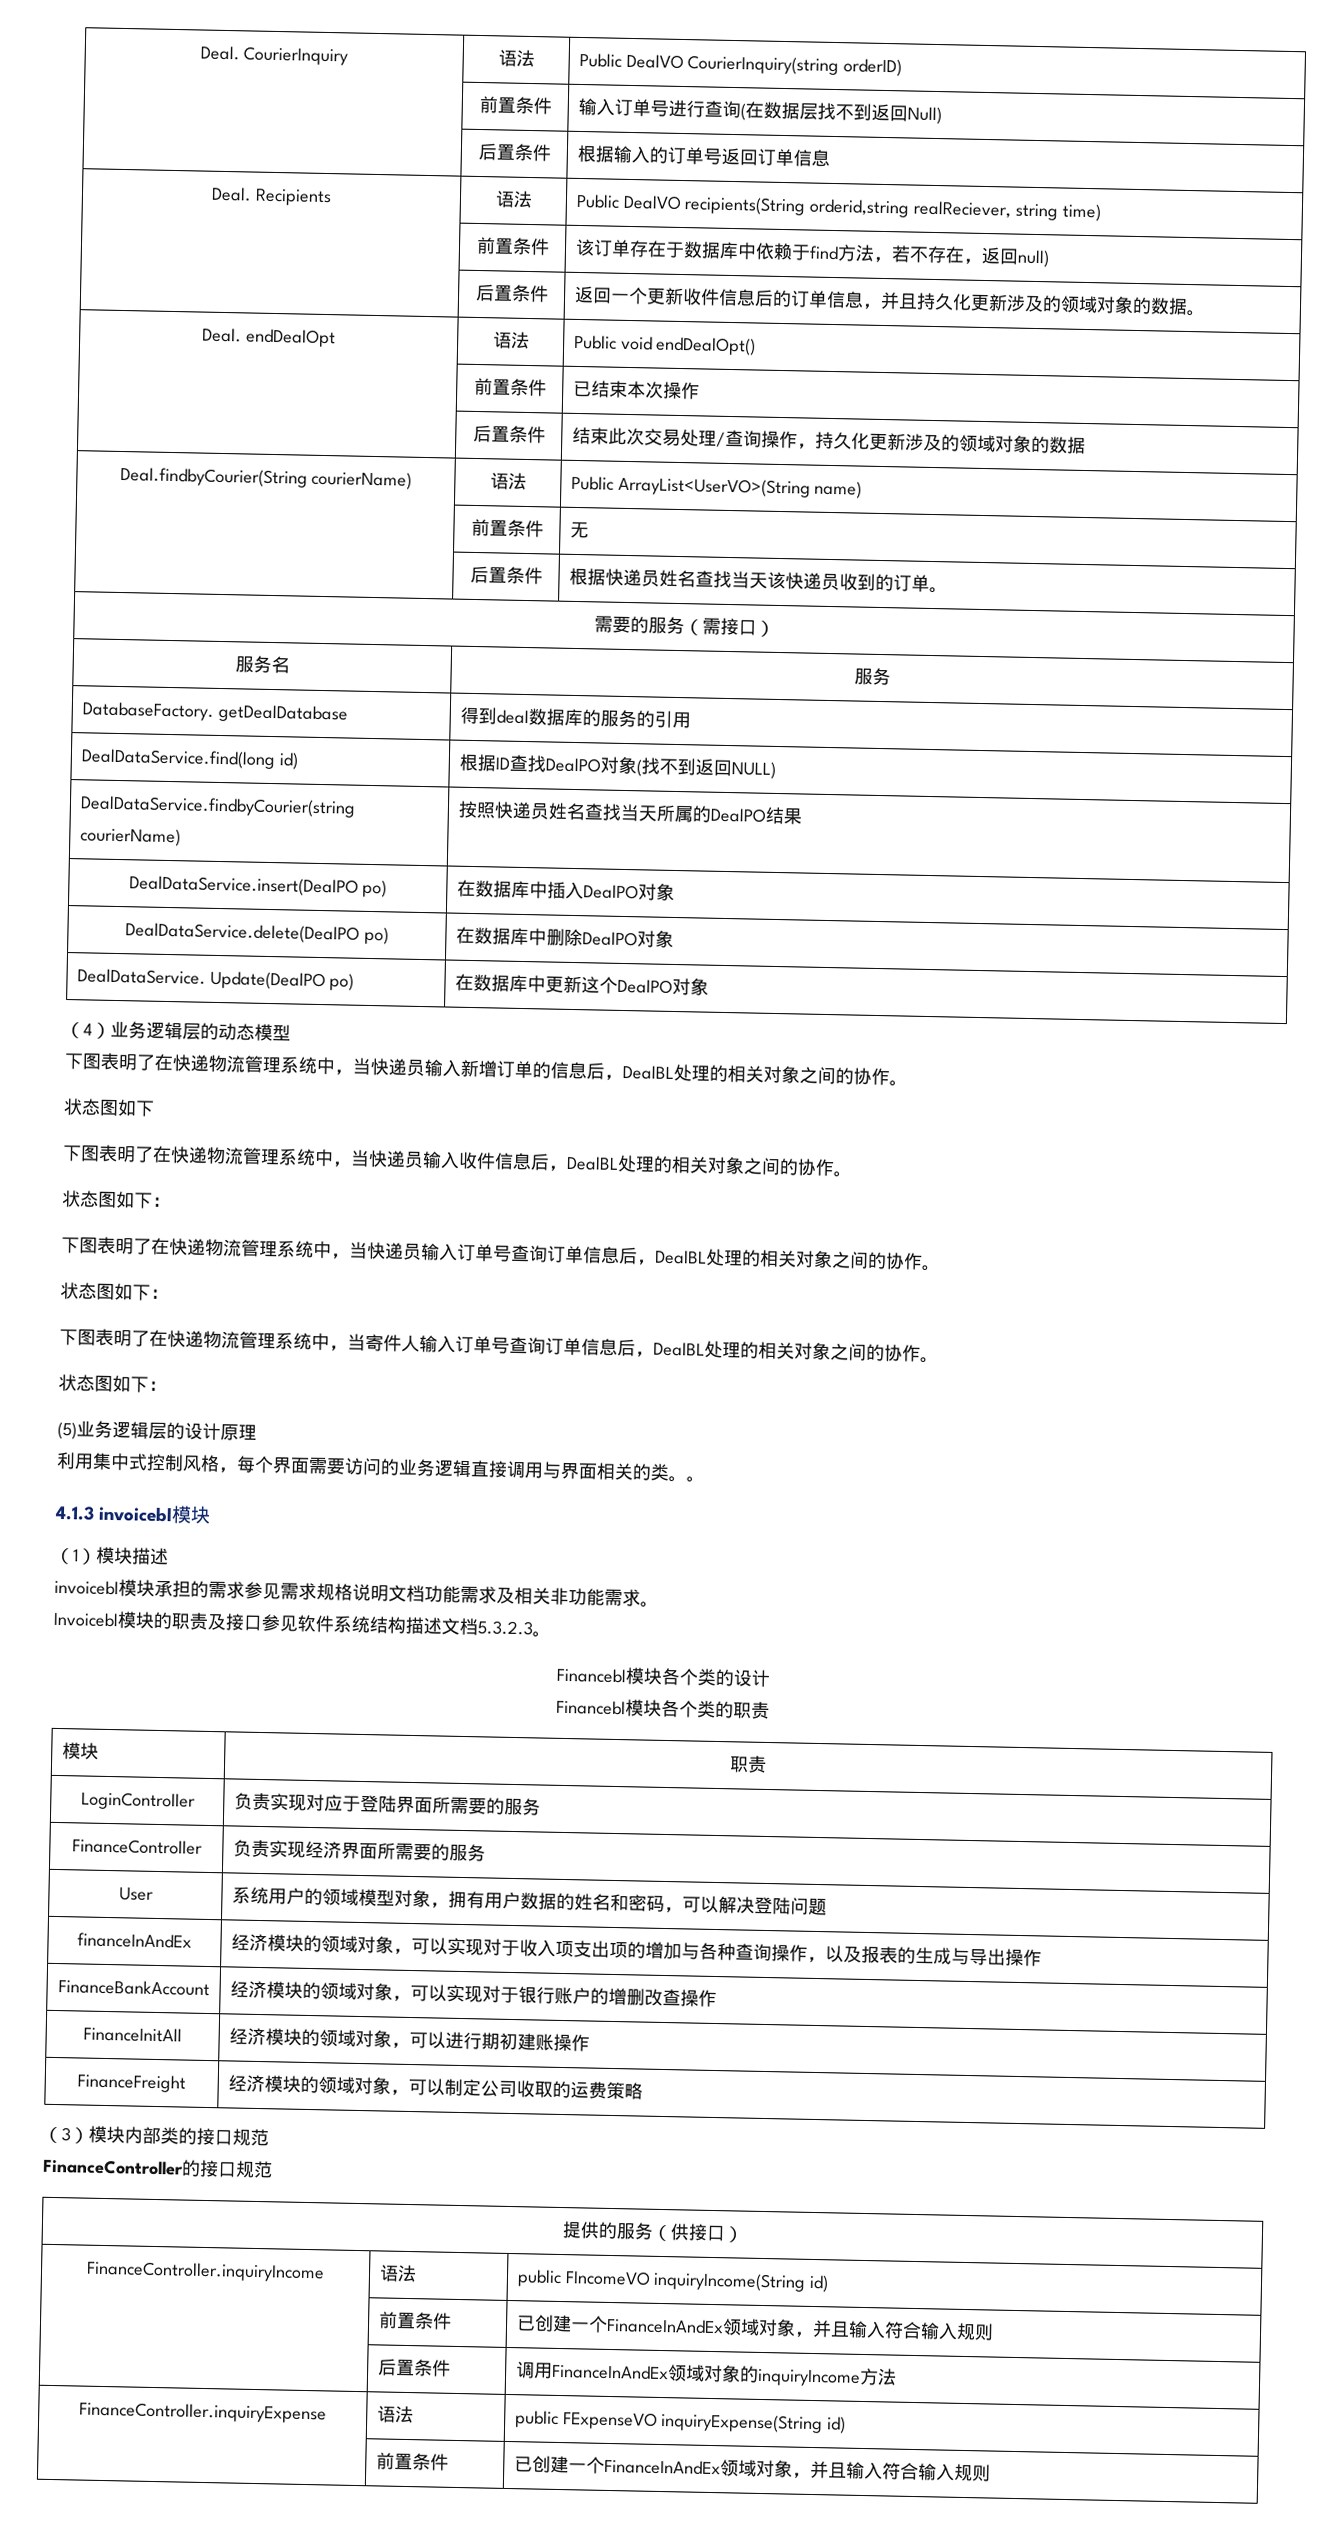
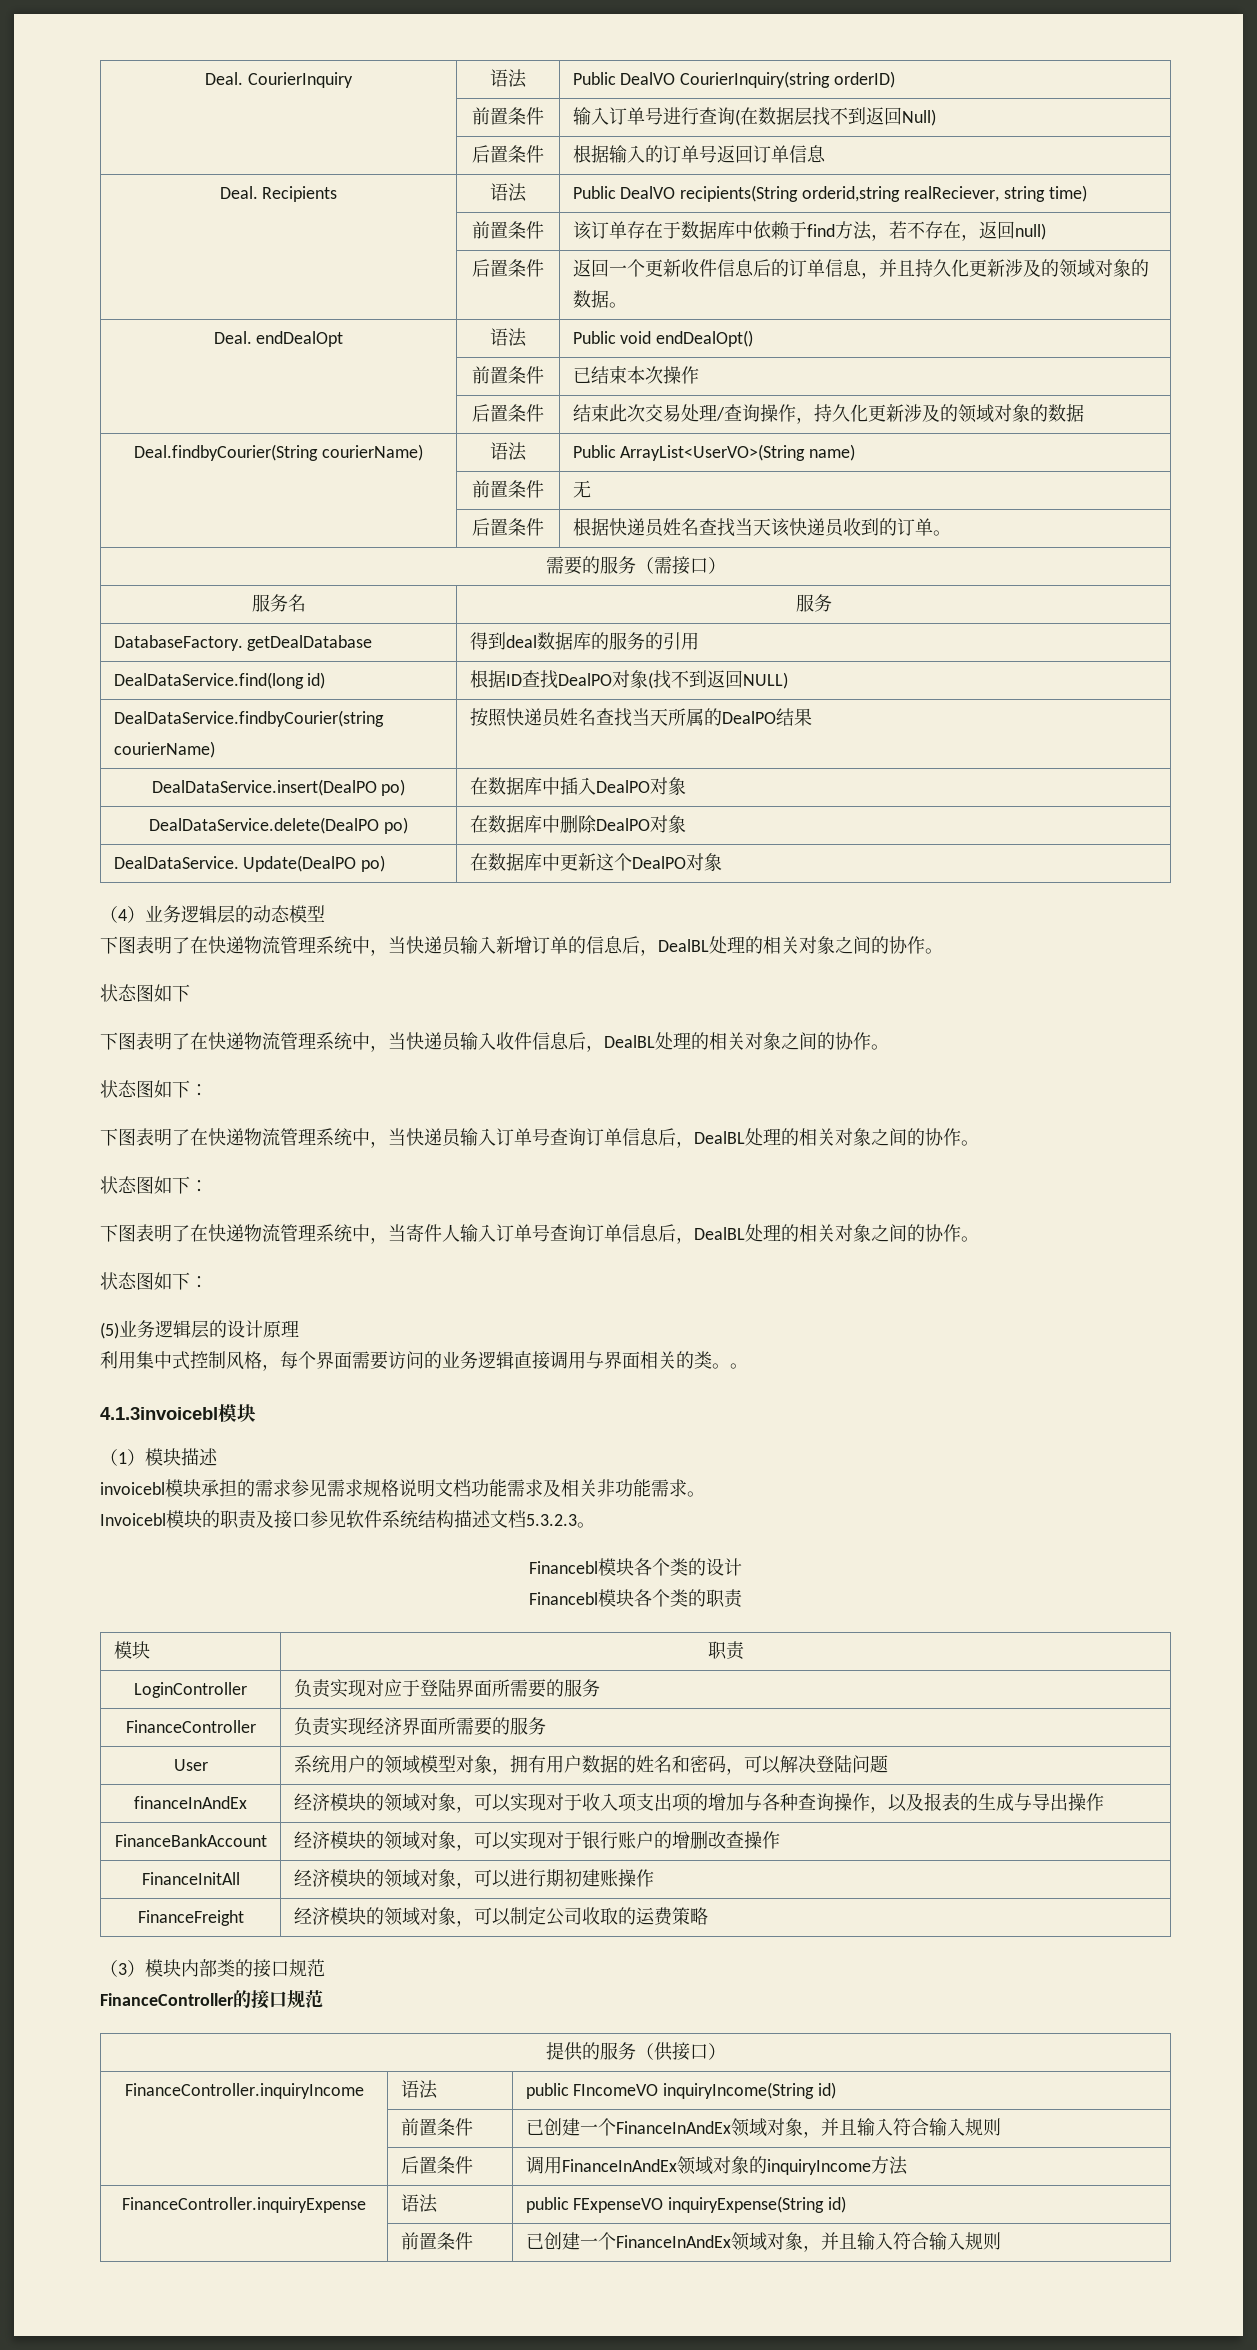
- 4.1.3 invoicebl模块
+ 4.1.3invoicebl模块

